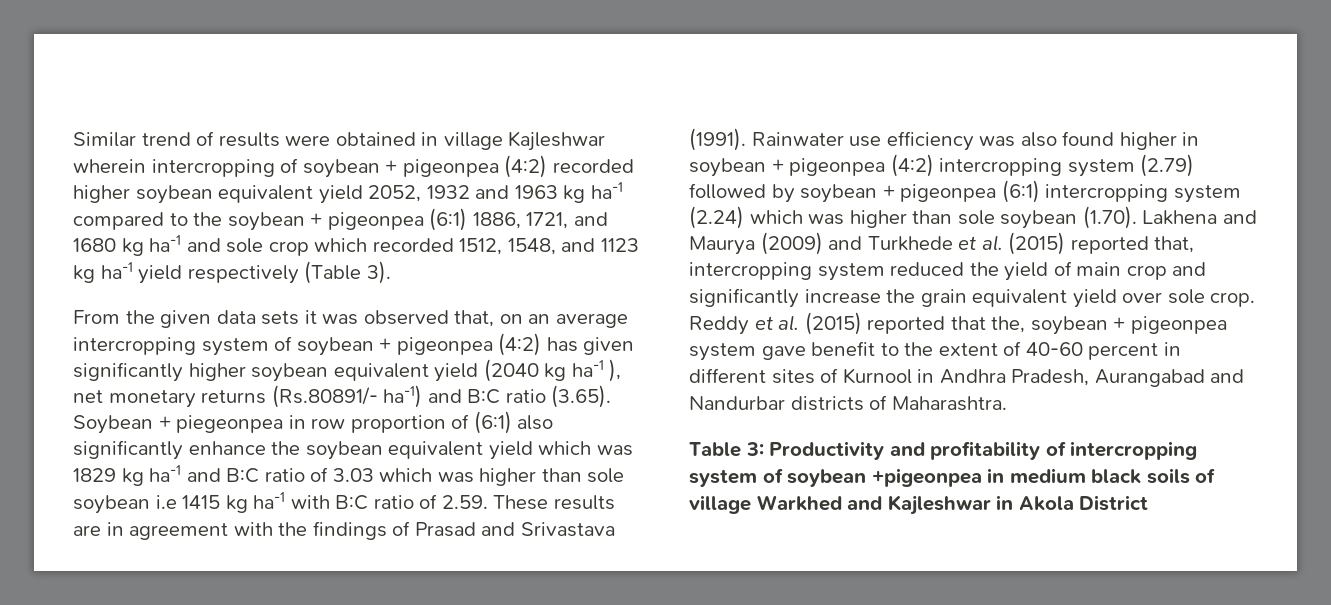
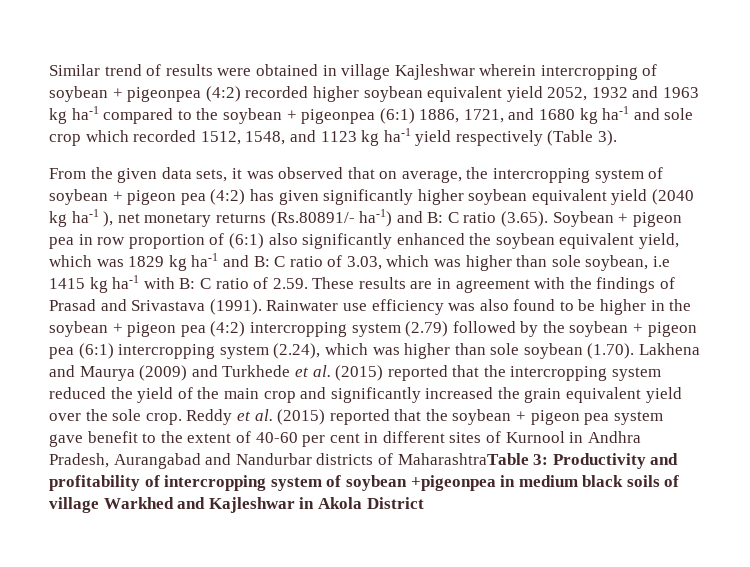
- From the given data sets it was observed that, on an average intercropping system of soybean + pigeonpea (4:2) has given significantly higher soybean equivalent yield (2040 kg ha-1 ), net monetary returns (Rs.80891/- ha-1) and B:C ratio (3.65). Soybean + piegeonpea in row proportion of (6:1) also significantly enhance the soybean equivalent yield which was 1829 kg ha-1 and B:C ratio of 3.03 which was higher than sole soybean i.e 1415 kg ha-1 with B:C ratio of 2.59. These results are in agreement with the findings of Prasad and Srivastava (1991).
+ From the given data sets, it was observed that on average, the intercropping system of soybean + pigeon pea (4:2) has given significantly higher soybean equivalent yield (2040 kg ha-1 ), net monetary returns (Rs.80891/- ha-1) and B: C ratio (3.65). Soybean + pigeon pea in row proportion of (6:1) also significantly enhanced the soybean equivalent yield, which was 1829 kg ha-1 and B: C ratio of 3.03, which was higher than sole soybean, i.e 1415 kg ha-1 with B: C ratio of 2.59. These results are in agreement with the findings of Prasad and Srivastava (1991).
- Rainwater use efficiency was also found higher in soybean + pigeonpea (4:2) intercropping system (2.79) followed by soybean + pigeonpea (6:1) intercropping system (2.24) which was higher than sole soybean (1.70). Lakhena and Maurya (2009) and Turkhede et al. (2015) reported that, intercropping system reduced the yield of main crop and significantly increase the grain equivalent yield over sole crop.
+ Rainwater use efficiency was also found to be higher in the soybean + pigeon pea (4:2) intercropping system (2.79) followed by the soybean + pigeon pea (6:1) intercropping system (2.24), which was higher than sole soybean (1.70). Lakhena and Maurya (2009) and Turkhede et al. (2015) reported that the intercropping system reduced the yield of the main crop and significantly increased the grain equivalent yield over the sole crop.
- Reddy et al. (2015) reported that the, soybean + pigeonpea system gave benefit to the extent of 40-60 percent in different sites of Kurnool in Andhra Pradesh, Aurangabad and Nandurbar districts of Maharashtra.
- Table 3: Productivity and profitability of intercropping system of soybean +pigeonpea in medium black soils of village Warkhed and Kajleshwar in Akola District
+ Reddy et al. (2015) reported that the soybean + pigeon pea system gave benefit to the extent of 40-60 per cent in different sites of Kurnool in Andhra Pradesh, Aurangabad and Nandurbar districts of MaharashtraTable 3: Productivity and profitability of intercropping system of soybean +pigeonpea in medium black soils of village Warkhed and Kajleshwar in Akola District

